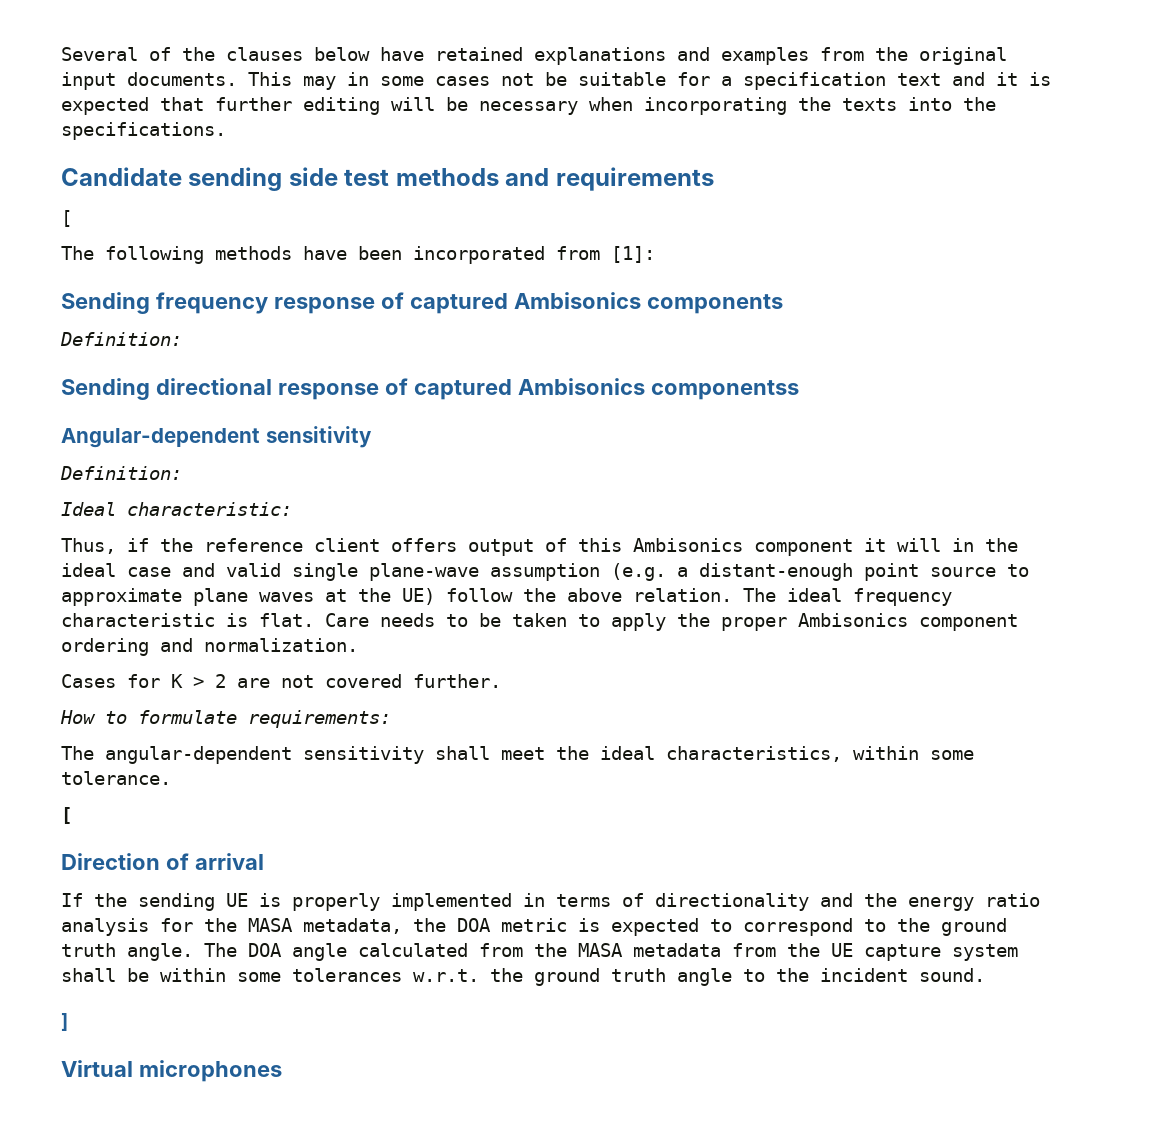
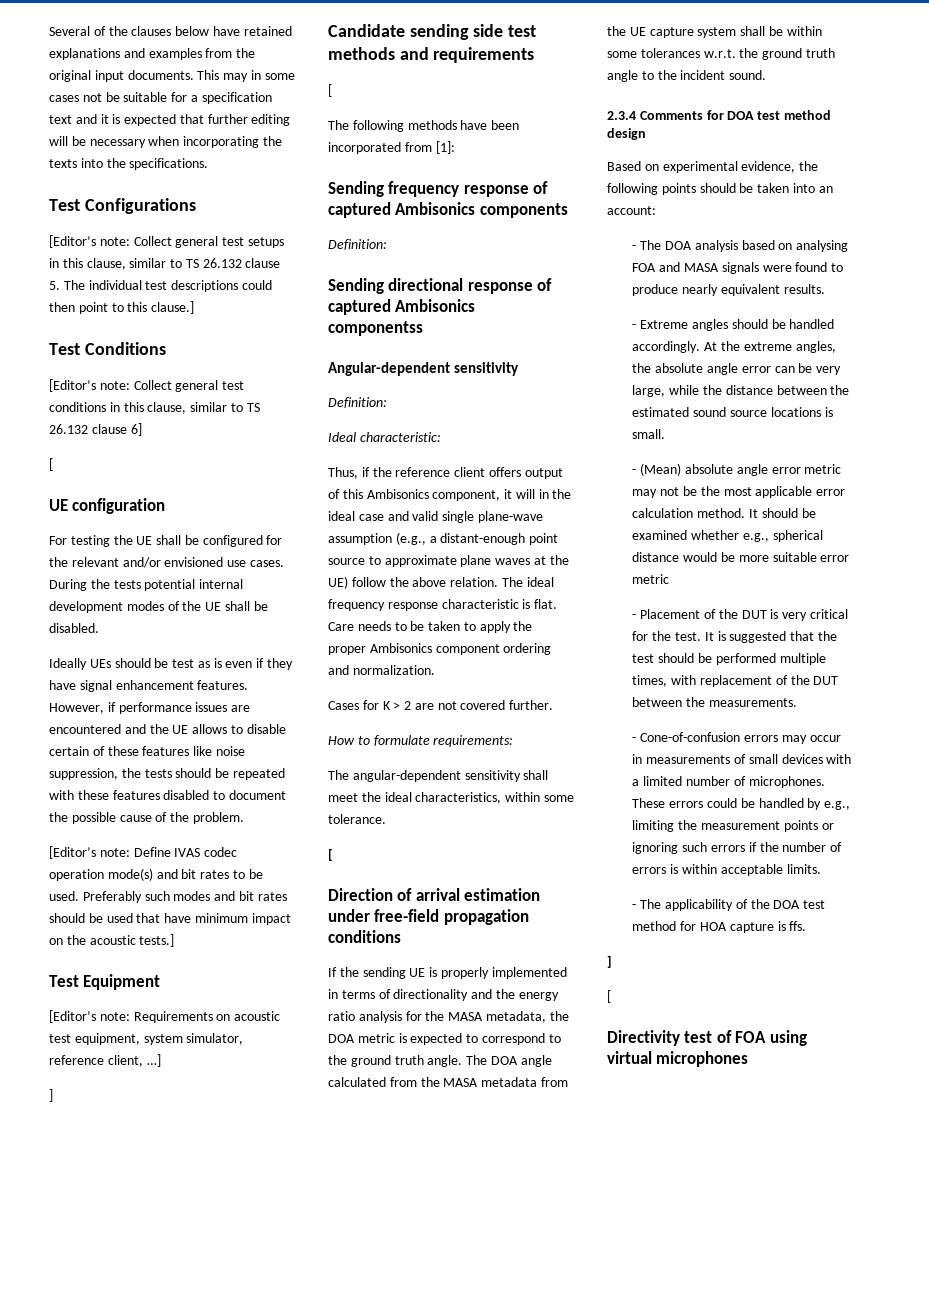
+ Test Configurations
+ [Editor’s note: Collect general test setups in this clause, similar to TS 26.132 clause 5. The individual test descriptions could then point to this clause.]
+ Test Conditions
+ [Editor’s note: Collect general test conditions in this clause, similar to TS 26.132 clause 6]
+ [
+ UE configuration
+ For testing the UE shall be configured for the relevant and/or envisioned use cases. During the tests potential internal development modes of the UE shall be disabled.
+ Ideally UEs should be test as is even if they have signal enhancement features. However, if performance issues are encountered and the UE allows to disable certain of these features like noise suppression, the tests should be repeated with these features disabled to document the possible cause of the problem.
+ [Editor’s note: Define IVAS codec operation mode(s) and bit rates to be used. Preferably such modes and bit rates should be used that have minimum impact on the acoustic tests.]
+ Test Equipment
+ [Editor’s note: Requirements on acoustic test equipment, system simulator, reference client, …]
+ ]
- Thus, if the reference client offers output of this Ambisonics component it will in the ideal case and valid single plane-wave assumption (e.g. a distant-enough point source to approximate plane waves at the UE) follow the above relation.
+ Thus, if the reference client offers output of this Ambisonics component, it will in the ideal case and valid single plane-wave assumption (e.g., a distant-enough point source to approximate plane waves at the UE) follow the above relation.
- The ideal frequency characteristic is flat.
+ The ideal frequency response characteristic is flat.
- Direction of arrival
+ Direction of arrival estimation under free-field propagation conditions
+ 2.3.4 Comments for DOA test method design
+ Based on experimental evidence, the following points should be taken into an account:
+ - The DOA analysis based on analysing FOA and MASA signals were found to produce nearly equivalent results.
+ - Extreme angles should be handled accordingly. At the extreme angles, the absolute angle error can be very large, while the distance between the estimated sound source locations is small.
+ - (Mean) absolute angle error metric may not be the most applicable error calculation method. It should be examined whether e.g., spherical distance would be more suitable error metric
+ - Placement of the DUT is very critical for the test. It is suggested that the test should be performed multiple times, with replacement of the DUT between the measurements.
+ - Cone-of-confusion errors may occur in measurements of small devices with a limited number of microphones. These errors could be handled by e.g., limiting the measurement points or ignoring such errors if the number of errors is within acceptable limits.
+ - The applicability of the DOA test method for HOA capture is ffs.
  ]
- Virtual microphones
+ [
+ Directivity test of FOA using virtual microphones

